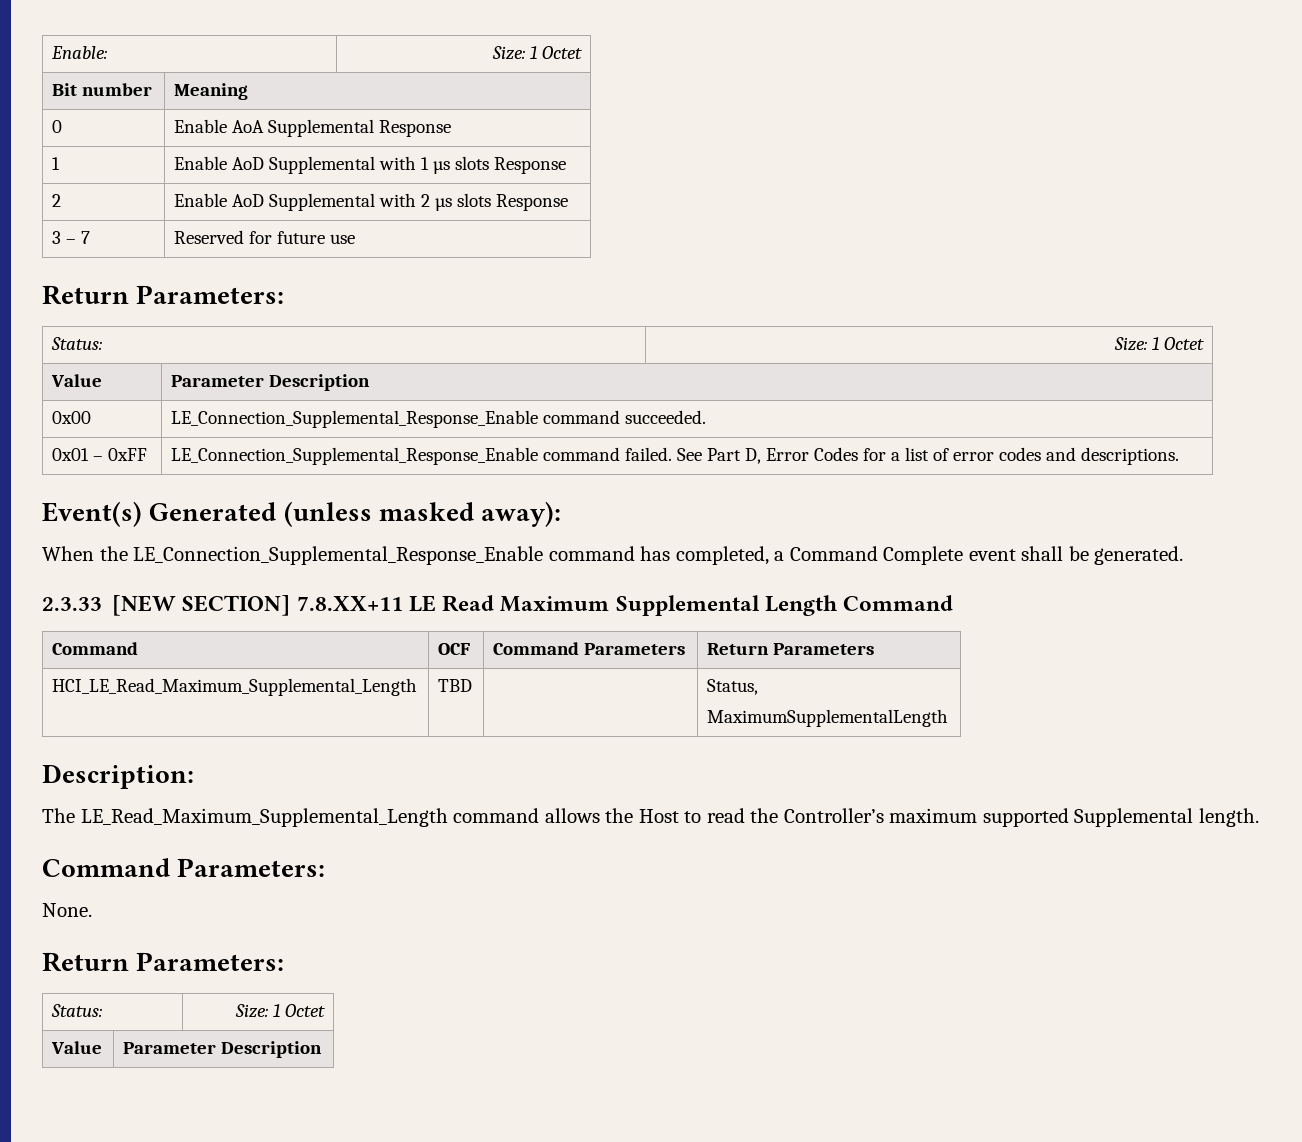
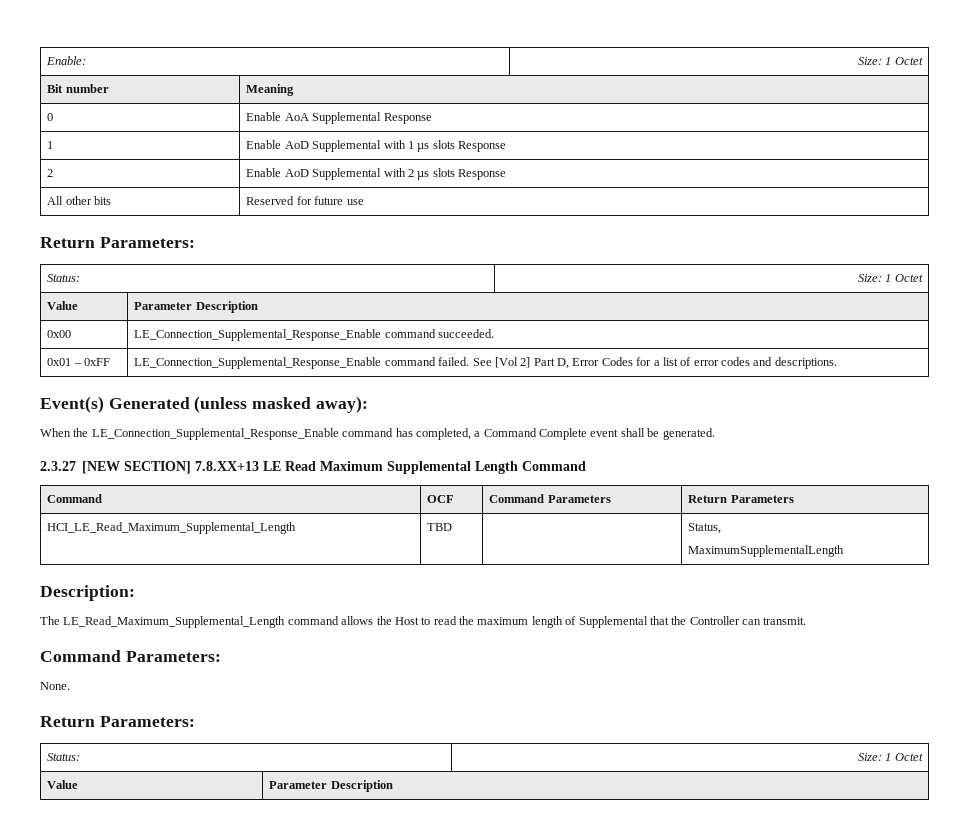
- 3 – 7 | Reserved for future use
+ All other bits | Reserved for future use
- 0x01 – 0xFF | LE_Connection_Supplemental_Response_Enable command failed. See Part D, Error Codes for a list of error codes and descriptions.
+ 0x01 – 0xFF | LE_Connection_Supplemental_Response_Enable command failed. See [Vol 2] Part D, Error Codes for a list of error codes and descriptions.
- 2.3.33 [NEW SECTION] 7.8.XX+11 LE Read Maximum Supplemental Length Command
+ 2.3.27 [NEW SECTION] 7.8.XX+13 LE Read Maximum Supplemental Length Command
- The LE_Read_Maximum_Supplemental_Length command allows the Host to read the Controller’s maximum supported Supplemental length.
+ The LE_Read_Maximum_Supplemental_Length command allows the Host to read the maximum length of Supplemental that the Controller can transmit.

